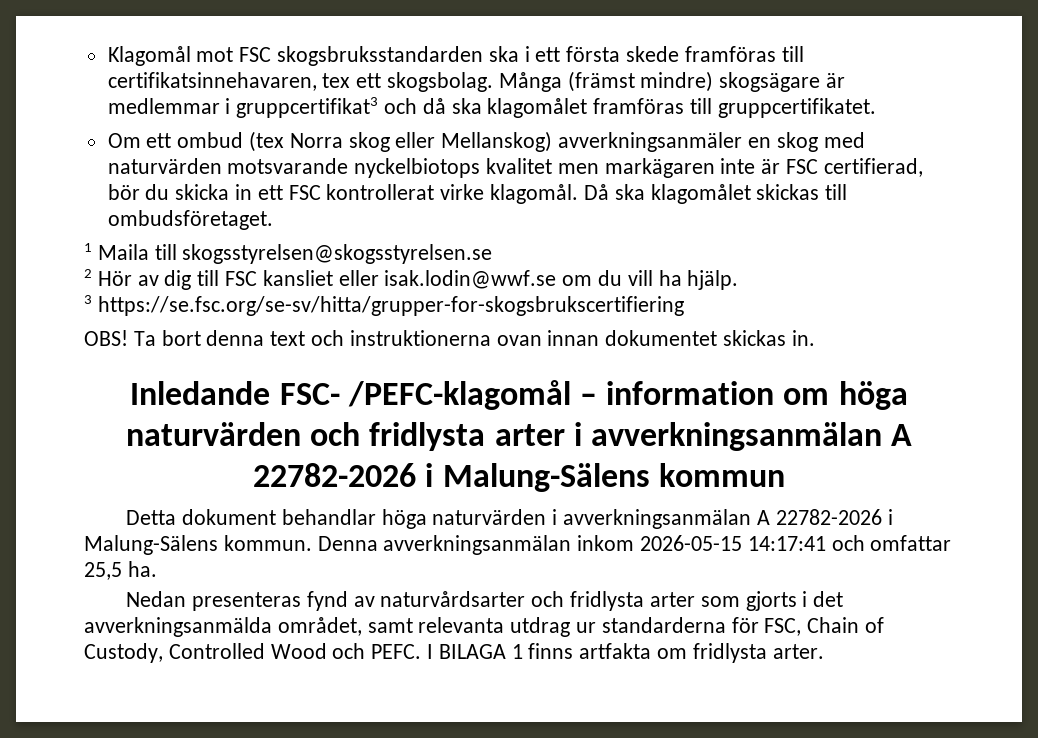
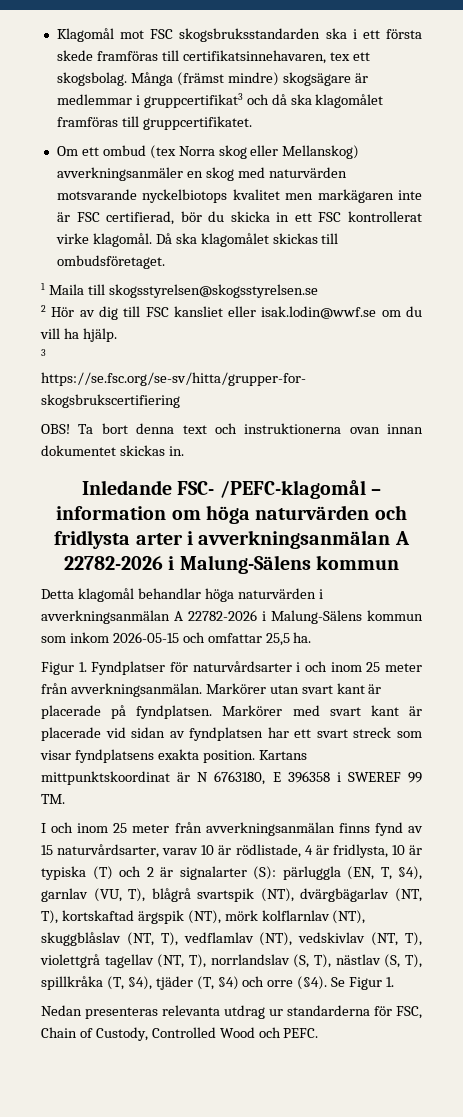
- Detta dokument behandlar höga naturvärden i avverkningsanmälan A 22782-2026 i Malung-Sälens kommun. Denna avverkningsanmälan inkom 2026-05-15 14:17:41 och omfattar 25,5 ha.
+ Detta klagomål behandlar höga naturvärden i avverkningsanmälan A 22782-2026 i Malung-Sälens kommun som inkom 2026-05-15 och omfattar 25,5 ha.
- Nedan presenteras fynd av naturvårdsarter och fridlysta arter som gjorts i det avverkningsanmälda området, samt relevanta utdrag ur standarderna för FSC, Chain of Custody, Controlled Wood och PEFC. I BILAGA 1 finns artfakta om fridlysta arter.
+ Figur 1. Fyndplatser för naturvårdsarter i och inom 25 meter från avverkningsanmälan. Markörer utan svart kant är placerade på fyndplatsen. Markörer med svart kant är placerade vid sidan av fyndplatsen har ett svart streck som visar fyndplatsens exakta position. Kartans mittpunktskoordinat är N 6763180, E 396358 i SWEREF 99 TM.
+ I och inom 25 meter från avverkningsanmälan finns fynd av 15 naturvårdsarter, varav 10 är rödlistade, 4 är fridlysta, 10 är typiska (T) och 2 är signalarter (S): pärluggla (EN, T, §4), garnlav (VU, T), blågrå svartspik (NT), dvärgbägarlav (NT, T), kortskaftad ärgspik (NT), mörk kolflarnlav (NT), skuggblåslav (NT, T), vedflamlav (NT), vedskivlav (NT, T), violettgrå tagellav (NT, T), norrlandslav (S, T), nästlav (S, T), spillkråka (T, §4), tjäder (T, §4) och orre (§4). Se Figur 1.
+ Nedan presenteras relevanta utdrag ur standarderna för FSC, Chain of Custody, Controlled Wood och PEFC.

